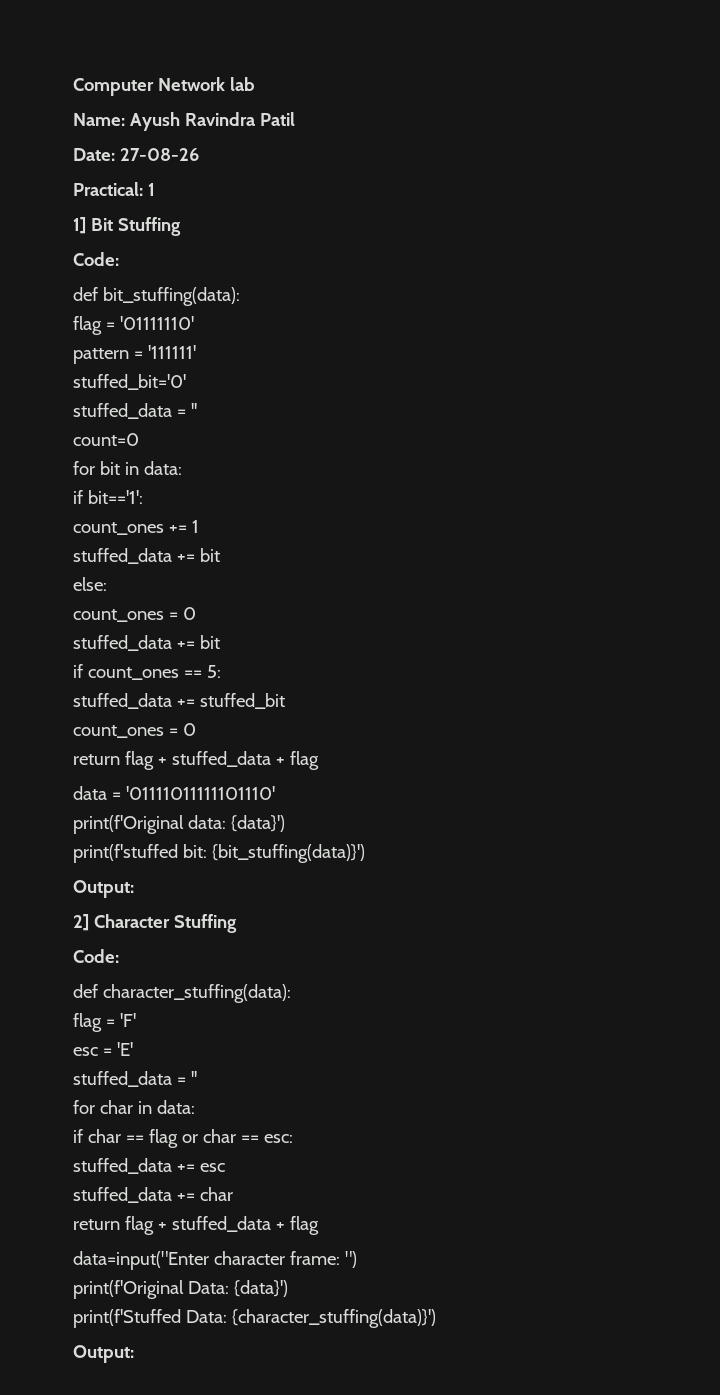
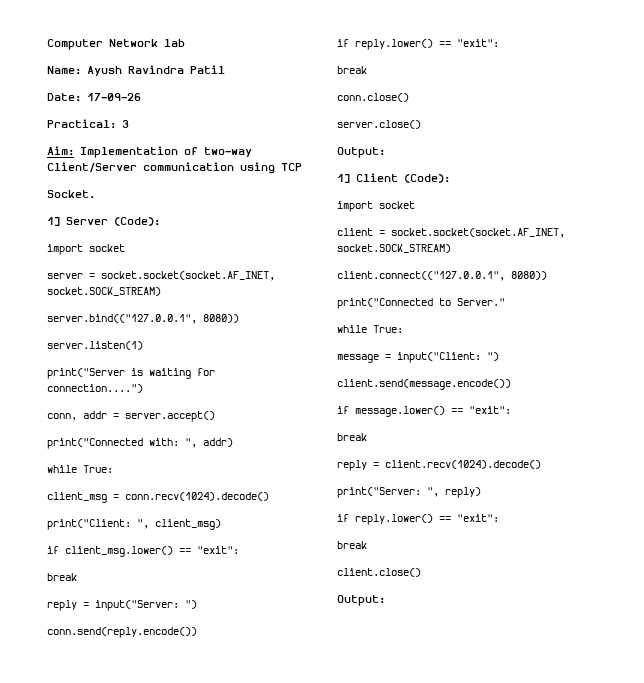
- Date: 27-08-26
+ Date: 17-09-26
- Practical: 1
- 1] Bit Stuffing
- Code:
- def bit_stuffing(data):
- flag = '01111110'
- pattern = '111111'
- stuffed_bit='0'
- stuffed_data = ''
- count=0
- for bit in data:
- if bit=='1':
- count_ones += 1
- stuffed_data += bit
- else:
- count_ones = 0
- stuffed_data += bit
- if count_ones == 5:
- stuffed_data += stuffed_bit
- count_ones = 0
- return flag + stuffed_data + flag
- data = '01111011111101110'
- print(f'Original data: {data}')
- print(f'stuffed bit: {bit_stuffing(data)}')
+ Practical: 3
+ Aim: Implementation of two-way Client/Server communication using TCP
+ Socket.
+ 1] Server (Code):
+ import socket
+ server = socket.socket(socket.AF_INET, socket.SOCK_STREAM)
+ server.bind(("127.0.0.1", 8080))
+ server.listen(1)
+ print("Server is waiting for connection....")
+ conn, addr = server.accept()
+ print("Connected with: ", addr)
+ while True:
+ client_msg = conn.recv(1024).decode()
+ print("Client: ", client_msg)
+ if client_msg.lower() == "exit":
+ break
+ reply = input("Server: ")
+ conn.send(reply.encode())
+ if reply.lower() == "exit":
+ break
+ conn.close()
+ server.close()
  Output:
- 2] Character Stuffing
- Code:
- def character_stuffing(data):
- flag = 'F'
- esc = 'E'
- stuffed_data = ''
- for char in data:
- if char == flag or char == esc:
- stuffed_data += esc
- stuffed_data += char
- return flag + stuffed_data + flag
- data=input("Enter character frame: ")
- print(f'Original Data: {data}')
- print(f'Stuffed Data: {character_stuffing(data)}')
+ 1] Client (Code):
+ import socket
+ client = socket.socket(socket.AF_INET, socket.SOCK_STREAM)
+ client.connect(("127.0.0.1", 8080))
+ print("Connected to Server."
+ while True:
+ message = input("Client: ")
+ client.send(message.encode())
+ if message.lower() == "exit":
+ break
+ reply = client.recv(1024).decode()
+ print("Server: ", reply)
+ if reply.lower() == "exit":
+ break
+ client.close()

